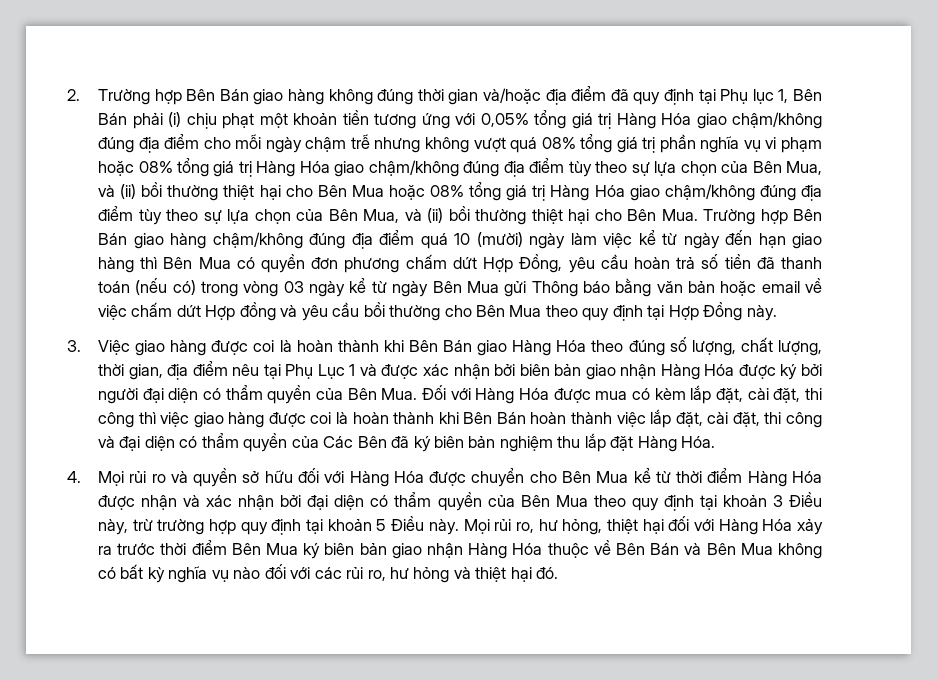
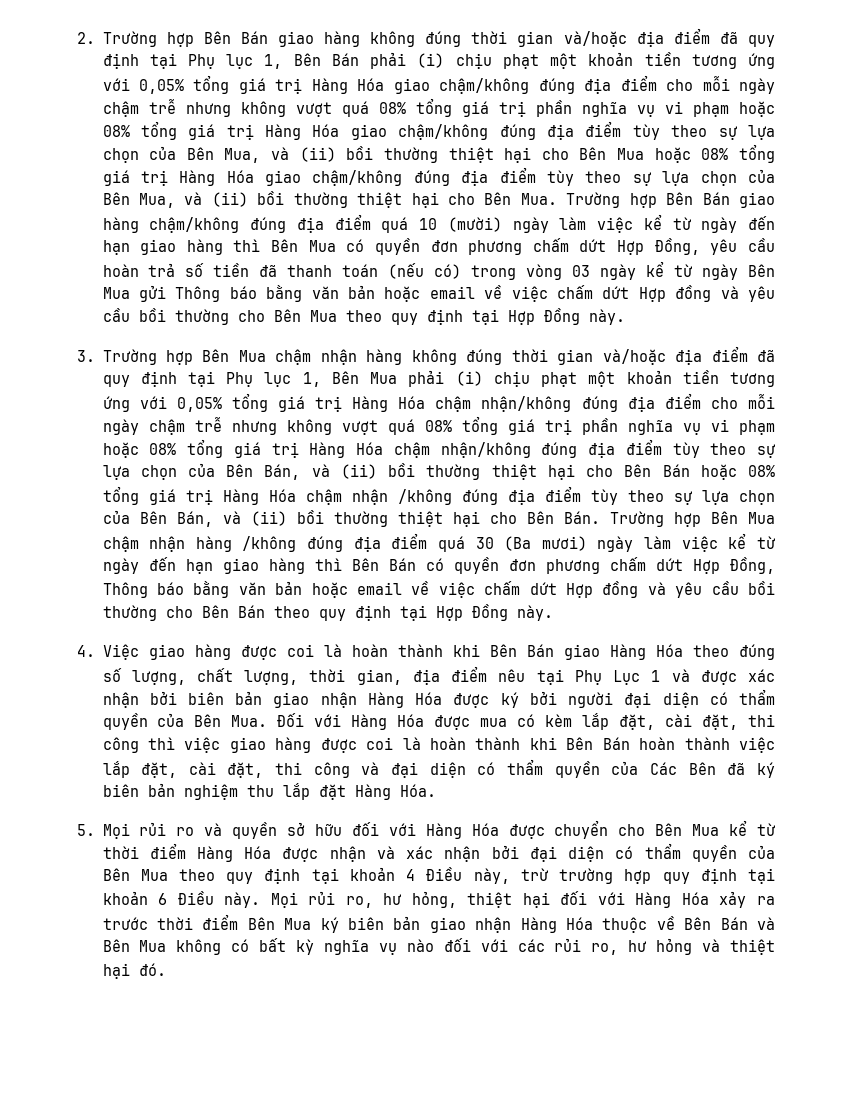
- 3. Việc giao hàng được coi là hoàn thành khi Bên Bán giao Hàng Hóa theo đúng số lượng, chất lượng, thời gian, địa điểm nêu tại Phụ Lục 1 và được xác nhận bởi biên bản giao nhận Hàng Hóa được ký bởi người đại diện có thẩm quyền của Bên Mua. Đối với Hàng Hóa được mua có kèm lắp đặt, cài đặt, thi công thì việc giao hàng được coi là hoàn thành khi Bên Bán hoàn thành việc lắp đặt, cài đặt, thi công và đại diện có thẩm quyền của Các Bên đã ký biên bản nghiệm thu lắp đặt Hàng Hóa.
+ 3. Trường hợp Bên Mua chậm nhận hàng không đúng thời gian và/hoặc địa điểm đã quy định tại Phụ lục 1, Bên Mua phải (i) chịu phạt một khoản tiền tương ứng với 0,05% tổng giá trị Hàng Hóa chậm nhận/không đúng địa điểm cho mỗi ngày chậm trễ nhưng không vượt quá 08% tổng giá trị phần nghĩa vụ vi phạm hoặc 08% tổng giá trị Hàng Hóa chậm nhận/không đúng địa điểm tùy theo sự lựa chọn của Bên Bán, và (ii) bồi thường thiệt hại cho Bên Bán hoặc 08% tổng giá trị Hàng Hóa chậm nhận /không đúng địa điểm tùy theo sự lựa chọn của Bên Bán, và (ii) bồi thường thiệt hại cho Bên Bán. Trường hợp Bên Mua chậm nhận hàng /không đúng địa điểm quá 30 (Ba mươi) ngày làm việc kể từ ngày đến hạn giao hàng thì Bên Bán có quyền đơn phương chấm dứt Hợp Đồng, Thông báo bằng văn bản hoặc email về việc chấm dứt Hợp đồng và yêu cầu bồi thường cho Bên Bán theo quy định tại Hợp Đồng này.
+ 4. Việc giao hàng được coi là hoàn thành khi Bên Bán giao Hàng Hóa theo đúng số lượng, chất lượng, thời gian, địa điểm nêu tại Phụ Lục 1 và được xác nhận bởi biên bản giao nhận Hàng Hóa được ký bởi người đại diện có thẩm quyền của Bên Mua. Đối với Hàng Hóa được mua có kèm lắp đặt, cài đặt, thi công thì việc giao hàng được coi là hoàn thành khi Bên Bán hoàn thành việc lắp đặt, cài đặt, thi công và đại diện có thẩm quyền của Các Bên đã ký biên bản nghiệm thu lắp đặt Hàng Hóa.
- 4. Mọi rủi ro và quyền sở hữu đối với Hàng Hóa được chuyển cho Bên Mua kể từ thời điểm Hàng Hóa được nhận và xác nhận bởi đại diện có thẩm quyền của Bên Mua theo quy định tại khoản 3 Điều này, trừ trường hợp quy định tại khoản 5 Điều này.
+ 5. Mọi rủi ro và quyền sở hữu đối với Hàng Hóa được chuyển cho Bên Mua kể từ thời điểm Hàng Hóa được nhận và xác nhận bởi đại diện có thẩm quyền của Bên Mua theo quy định tại khoản 4 Điều này, trừ trường hợp quy định tại khoản 6 Điều này.

